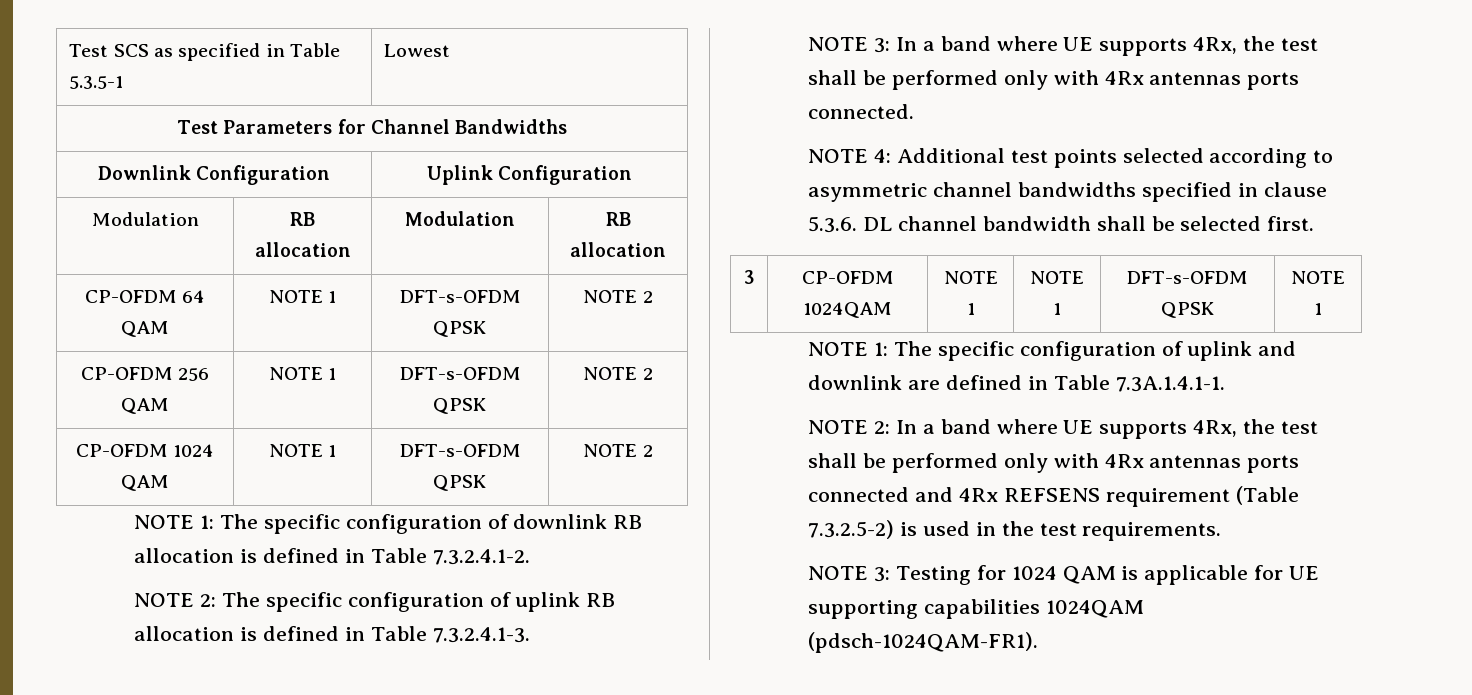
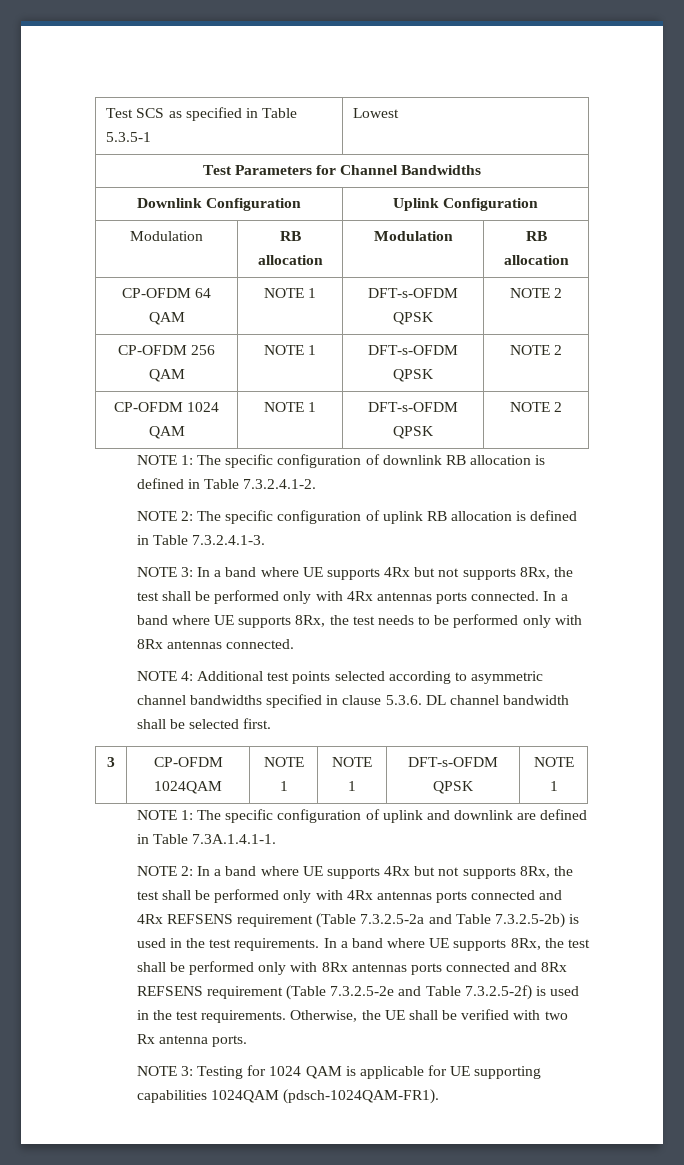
- NOTE 3: In a band where UE supports 4Rx, the test shall be performed only with 4Rx antennas ports connected.
+ NOTE 3: In a band where UE supports 4Rx but not supports 8Rx, the test shall be performed only with 4Rx antennas ports connected. In a band where UE supports 8Rx, the test needs to be performed only with 8Rx antennas connected.
- NOTE 2: In a band where UE supports 4Rx, the test shall be performed only with 4Rx antennas ports connected and 4Rx REFSENS requirement (Table 7.3.2.5-2) is used in the test requirements.
+ NOTE 2: In a band where UE supports 4Rx but not supports 8Rx, the test shall be performed only with 4Rx antennas ports connected and 4Rx REFSENS requirement (Table 7.3.2.5-2a and Table 7.3.2.5-2b) is used in the test requirements. In a band where UE supports 8Rx, the test shall be performed only with 8Rx antennas ports connected and 8Rx REFSENS requirement (Table 7.3.2.5-2e and Table 7.3.2.5-2f) is used in the test requirements. Otherwise, the UE shall be verified with two Rx antenna ports.

